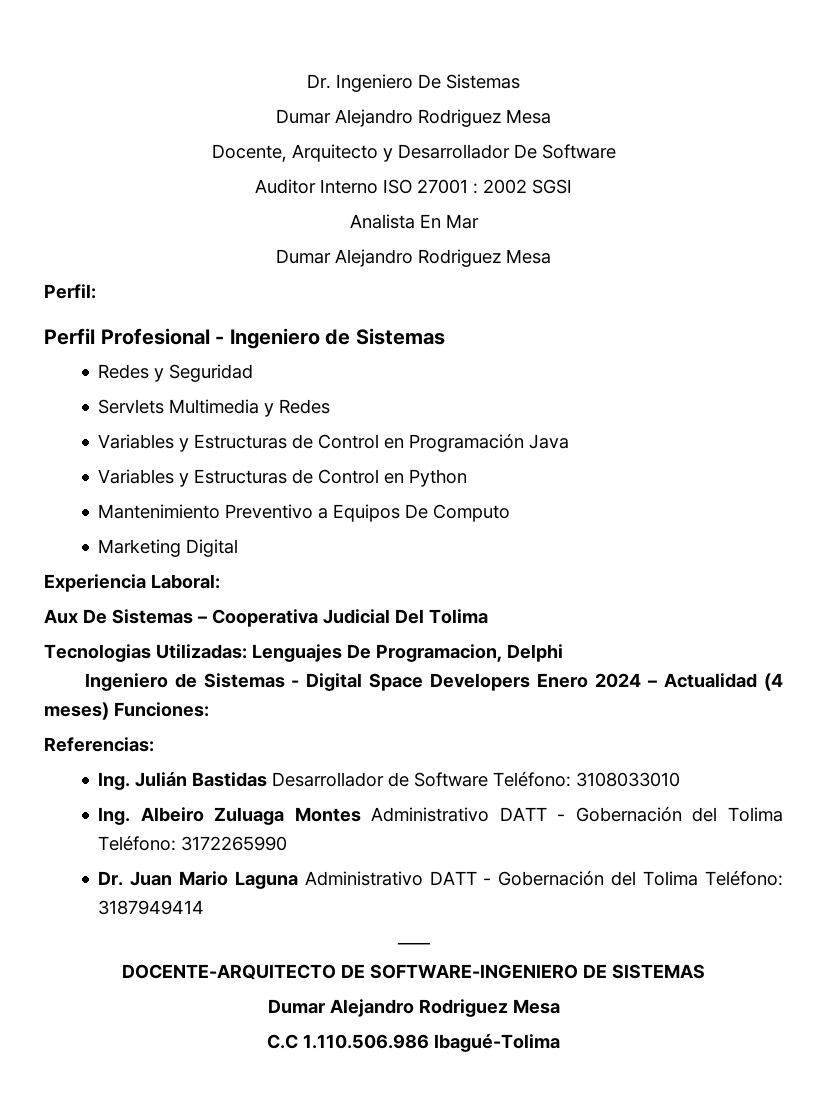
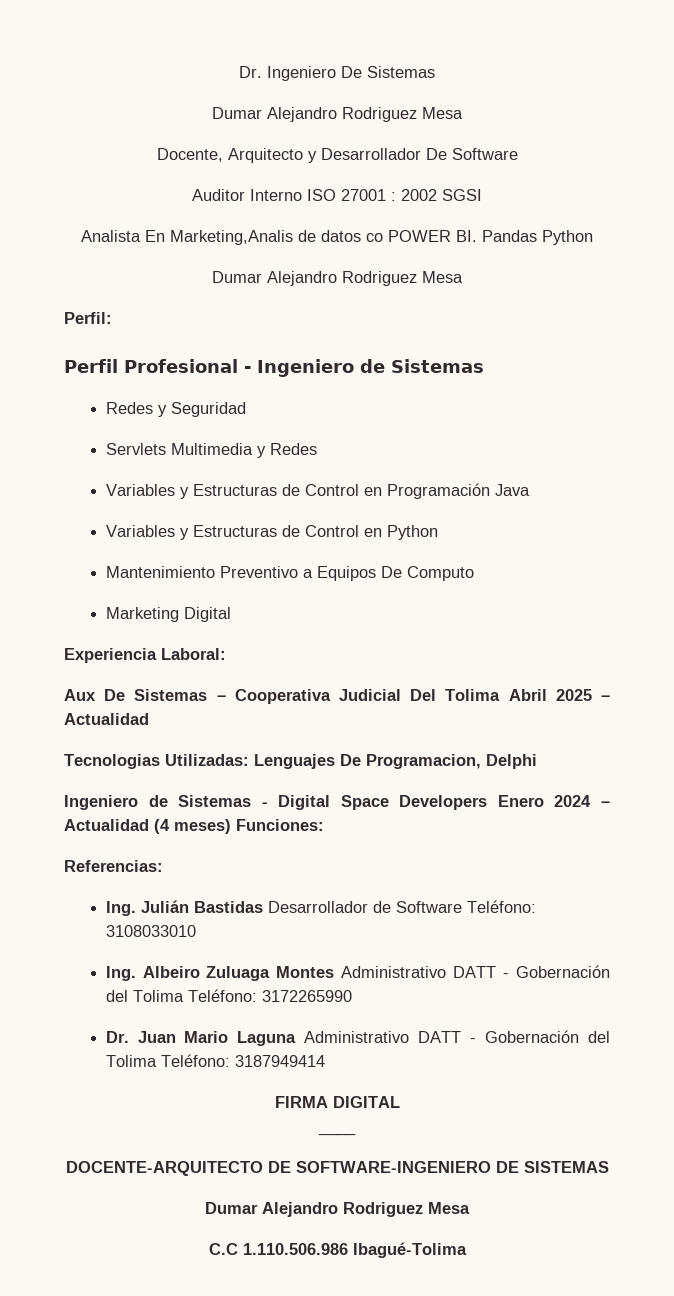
- Analista En Mar
+ Analista En Marketing,Analis de datos co POWER BI. Pandas Python
- Aux De Sistemas – Cooperativa Judicial Del Tolima
+ Aux De Sistemas – Cooperativa Judicial Del Tolima Abril 2025 – Actualidad
+ FIRMA DIGITAL

